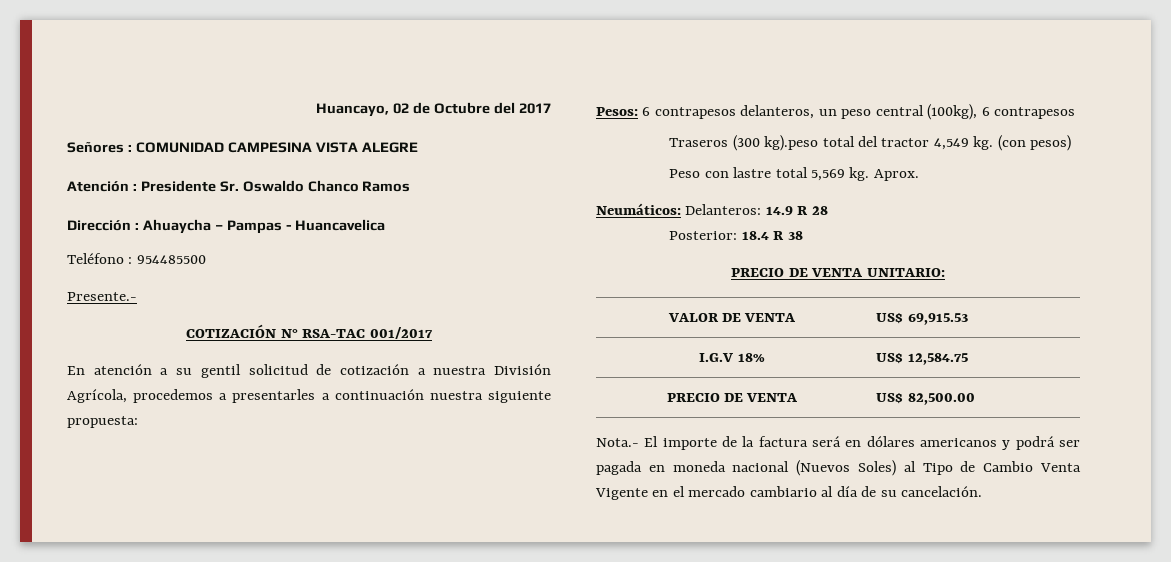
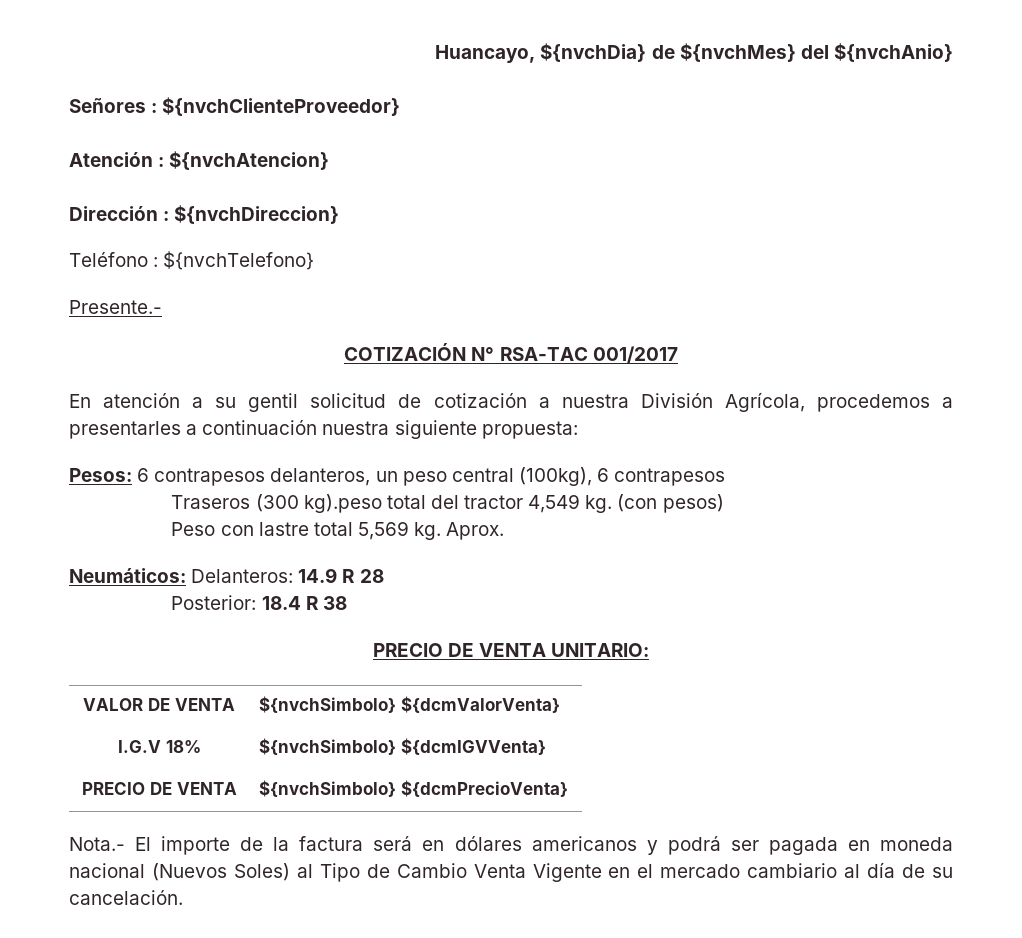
- Huancayo, 02 de Octubre del 2017
- Señores : COMUNIDAD CAMPESINA VISTA ALEGRE
- Atención : Presidente Sr. Oswaldo Chanco Ramos
- Dirección : Ahuaycha – Pampas - Huancavelica
+ Huancayo, ${nvchDia} de ${nvchMes} del ${nvchAnio}
+ Señores : ${nvchClienteProveedor}
+ Atención : ${nvchAtencion}
+ Dirección : ${nvchDireccion}
- Teléfono : 954485500
+ Teléfono : ${nvchTelefono}
- VALOR DE VENTA | US$ 69,915.53
+ VALOR DE VENTA | ${nvchSimbolo} ${dcmValorVenta}
- I.G.V 18% | US$ 12,584.75
+ I.G.V 18% | ${nvchSimbolo} ${dcmIGVVenta}
- PRECIO DE VENTA | US$ 82,500.00
+ PRECIO DE VENTA | ${nvchSimbolo} ${dcmPrecioVenta}

